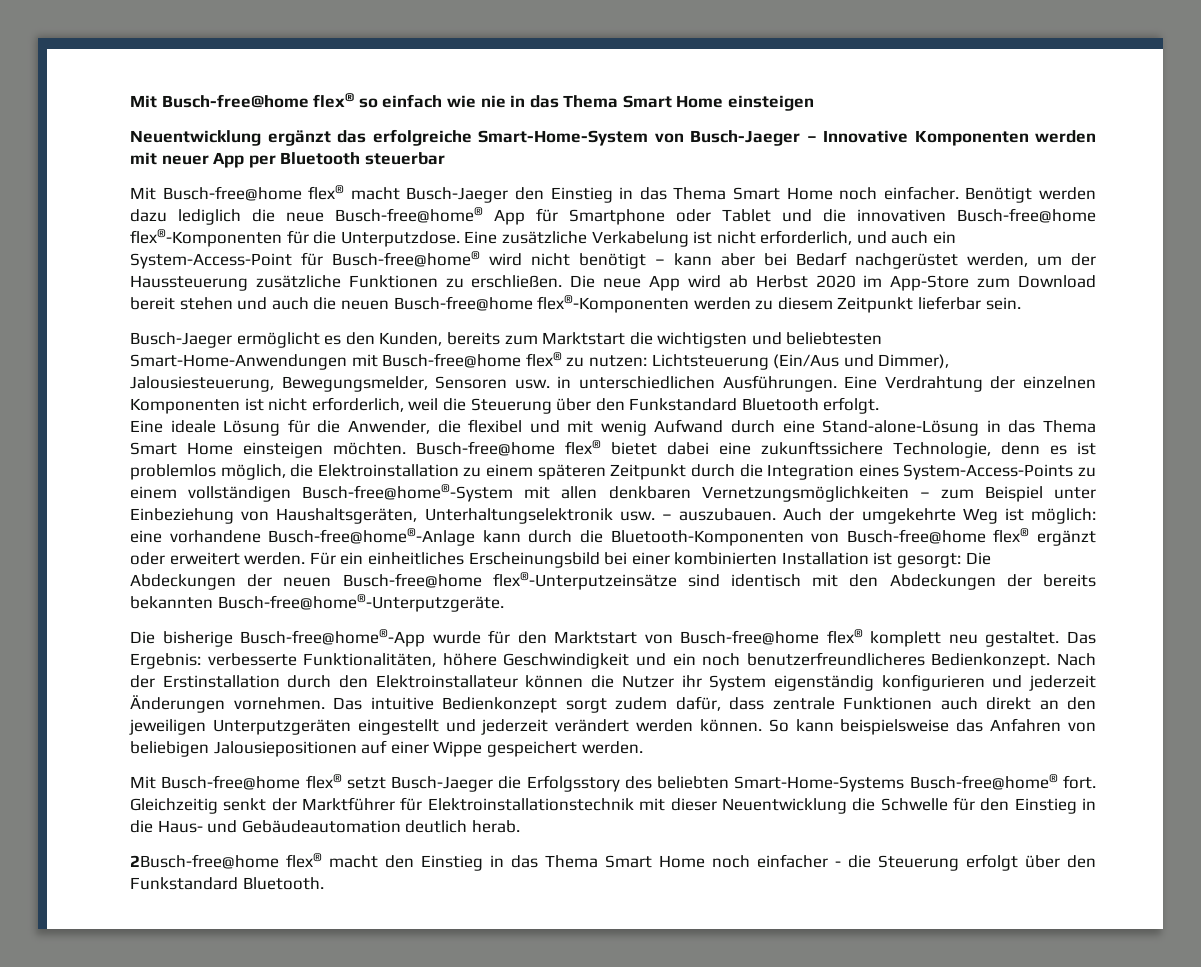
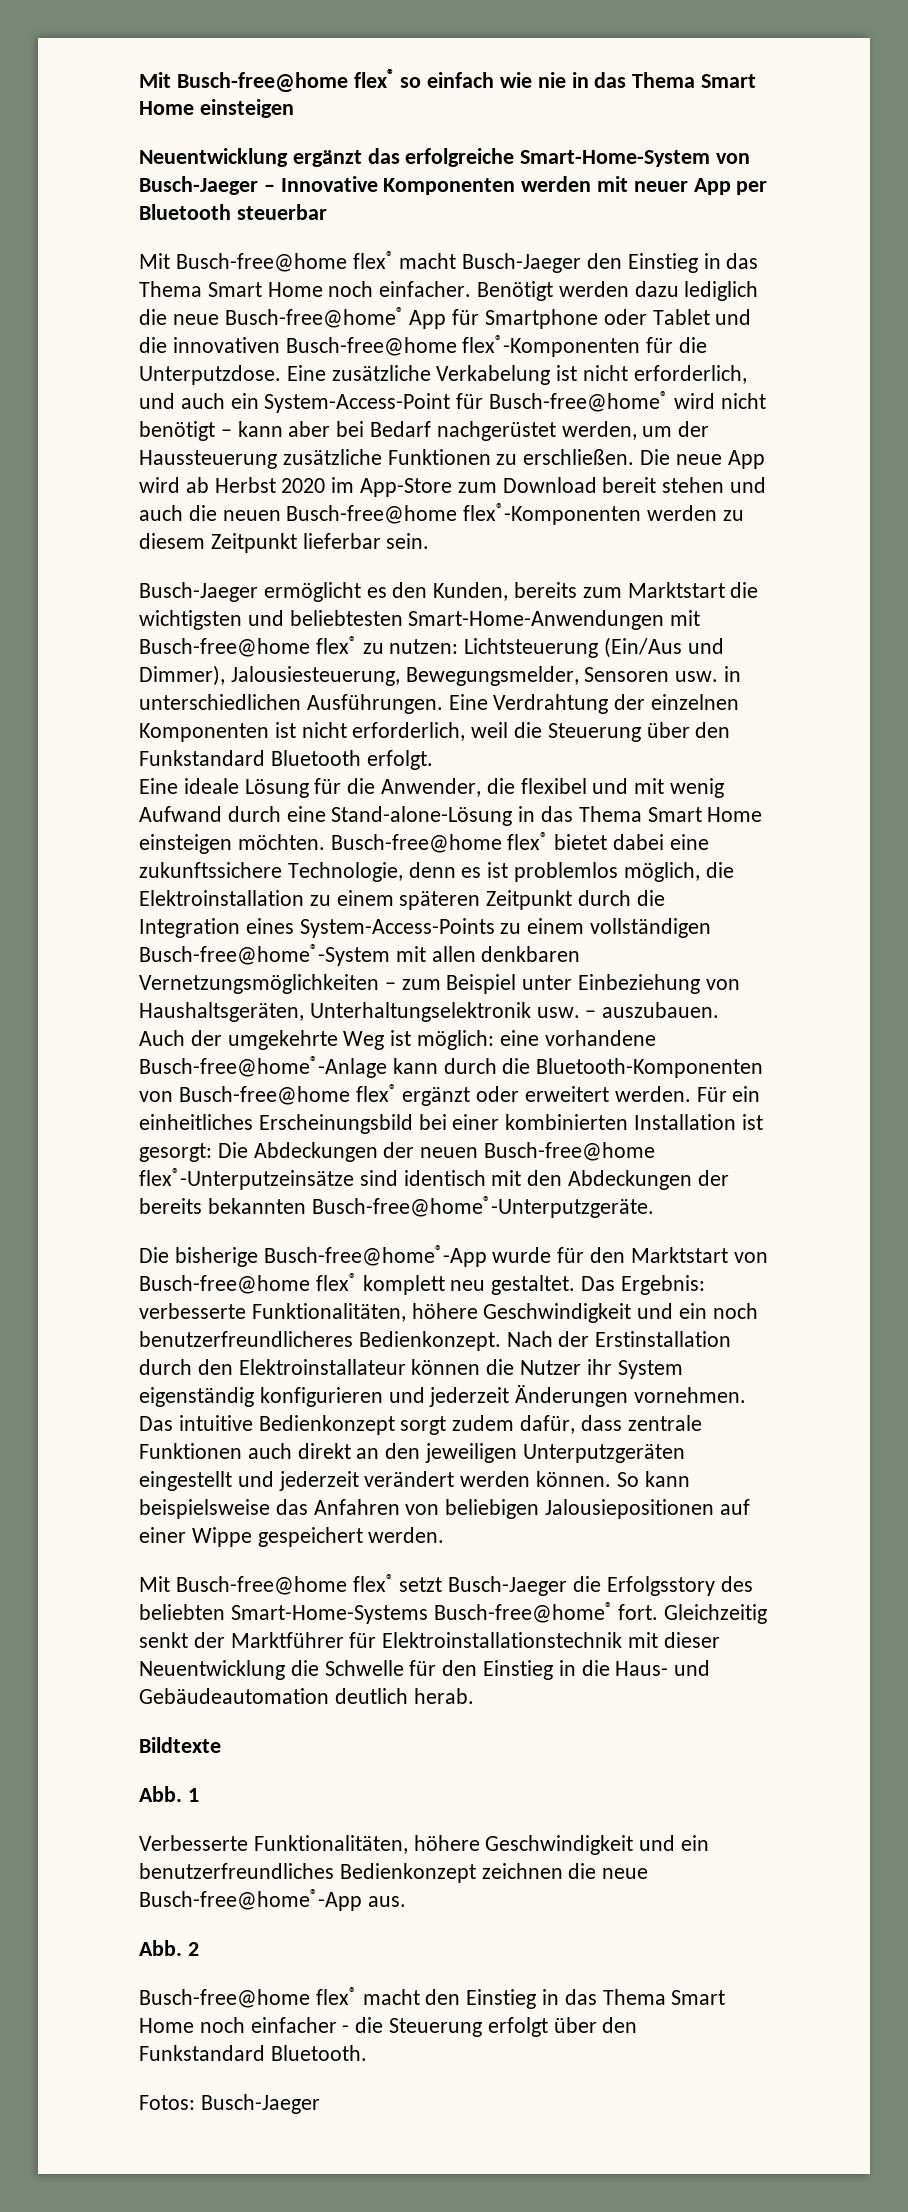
- 2Busch-free@home flex® macht den Einstieg in das Thema Smart Home noch einfacher - die Steuerung erfolgt über den Funkstandard Bluetooth.
+ Bildtexte
+ Abb. 1
+ Verbesserte Funktionalitäten, höhere Geschwindigkeit und ein benutzerfreundliches Bedienkonzept zeichnen die neue Busch-free@home®-App aus.
+ Abb. 2
+ Busch-free@home flex® macht den Einstieg in das Thema Smart Home noch einfacher - die Steuerung erfolgt über den Funkstandard Bluetooth.
+ Fotos: Busch-Jaeger

